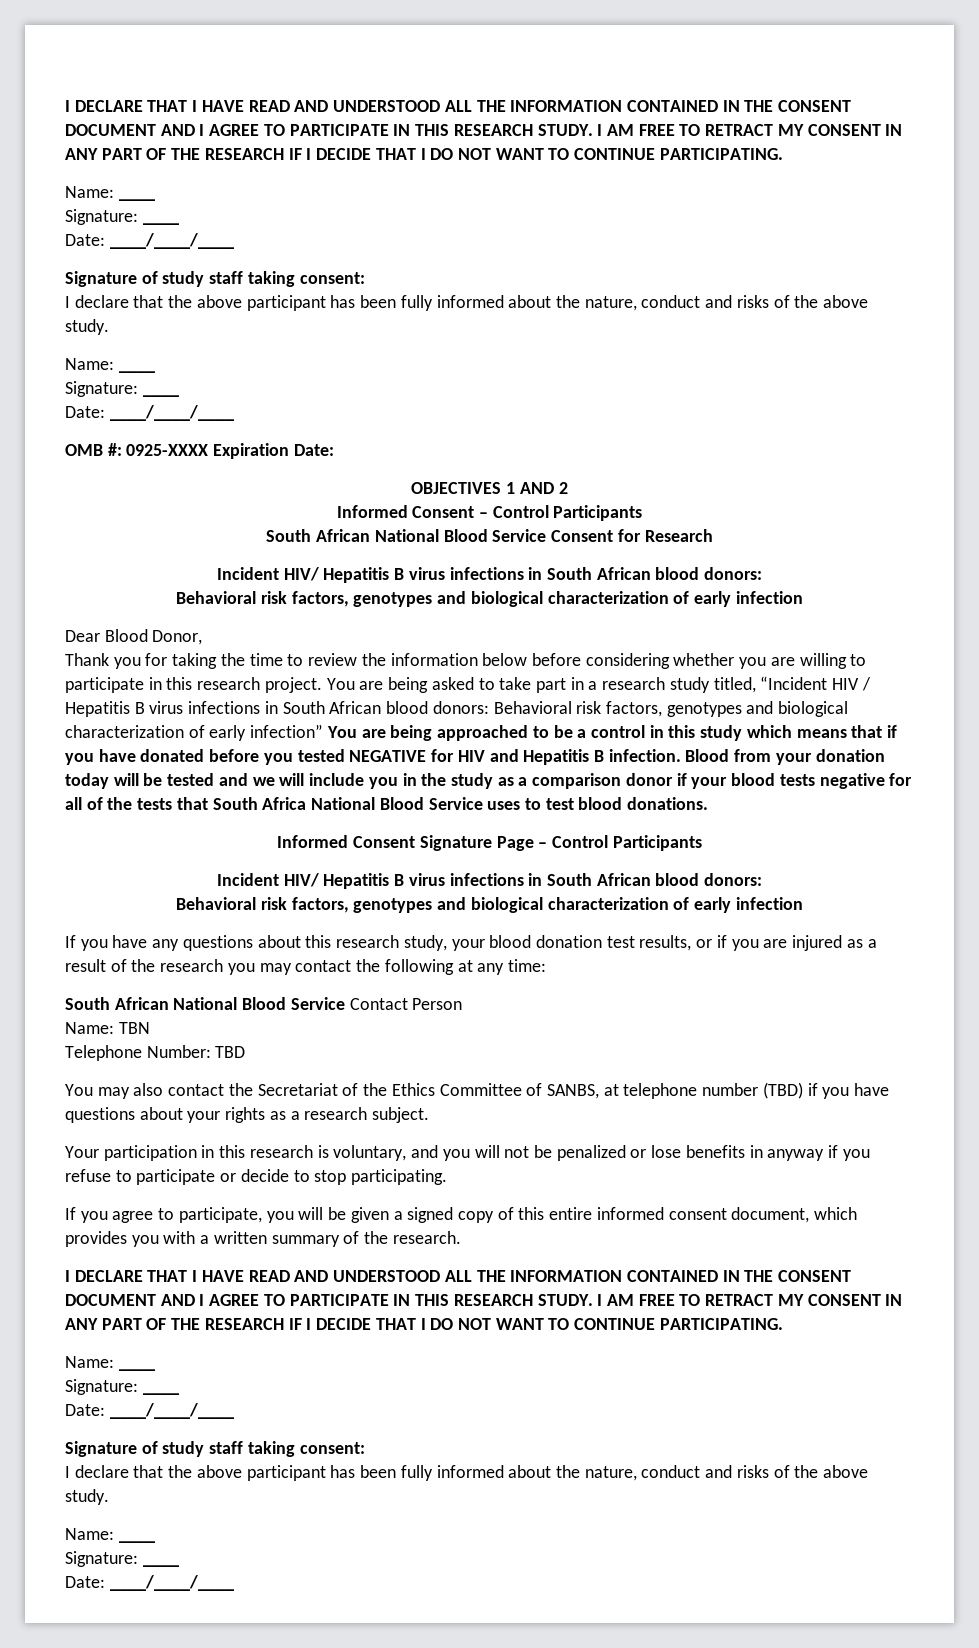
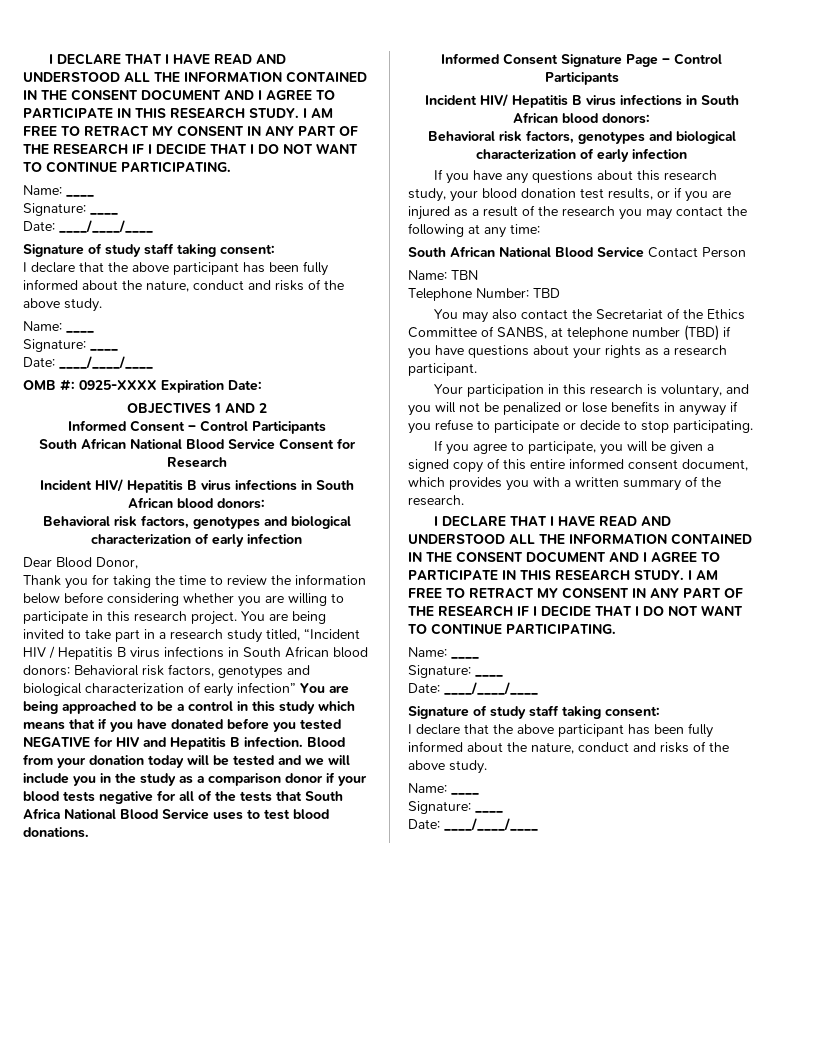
- You are being asked to take part in a research study titled, “Incident HIV / Hepatitis B virus infections in South African blood donors:
+ You are being invited to take part in a research study titled, “Incident HIV / Hepatitis B virus infections in South African blood donors:
- You may also contact the Secretariat of the Ethics Committee of SANBS, at telephone number (TBD) if you have questions about your rights as a research subject.
+ You may also contact the Secretariat of the Ethics Committee of SANBS, at telephone number (TBD) if you have questions about your rights as a research participant.

